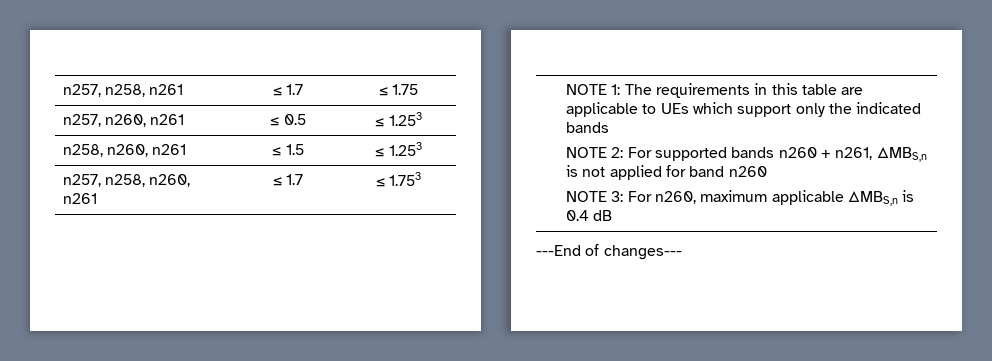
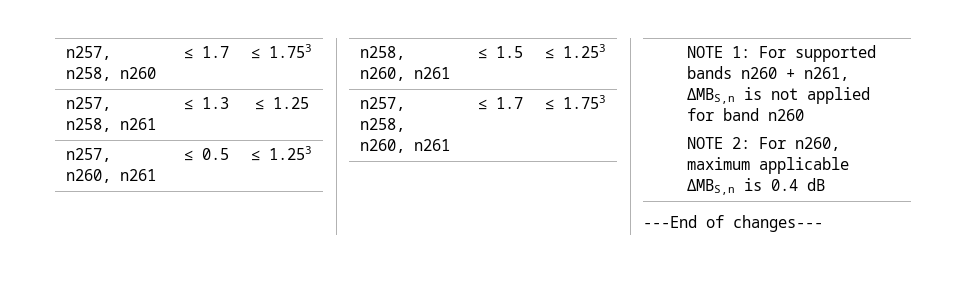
- n257, n258, n261 | ≤ 1.7 | ≤ 1.75
+ n257, n258, n260 | ≤ 1.7 | ≤ 1.753
+ n257, n258, n261 | ≤ 1.3 | ≤ 1.25
- NOTE 1: The requirements in this table are applicable to UEs which support only the indicated bands
- NOTE 2: For supported bands n260 + n261, ΔMBS,n is not applied for band n260
+ NOTE 1: For supported bands n260 + n261, ΔMBS,n is not applied for band n260
- NOTE 3: For n260, maximum applicable ΔMBS,n is 0.4 dB
+ NOTE 2: For n260, maximum applicable ΔMBS,n is 0.4 dB

